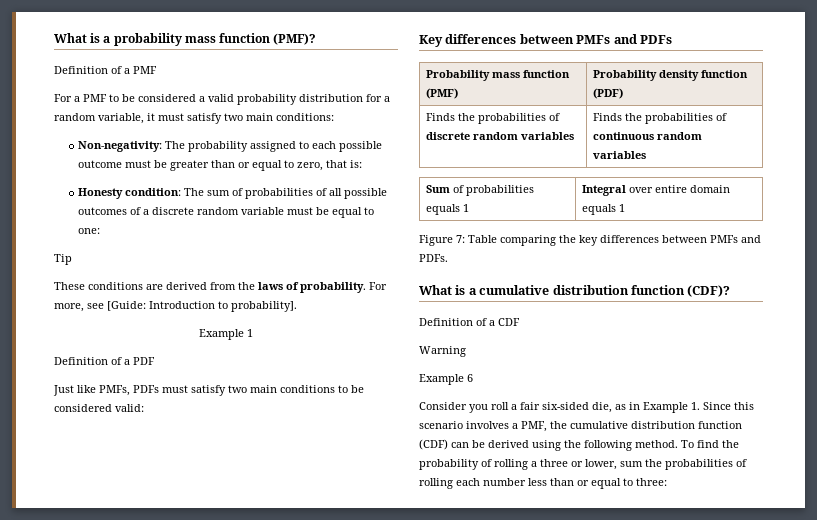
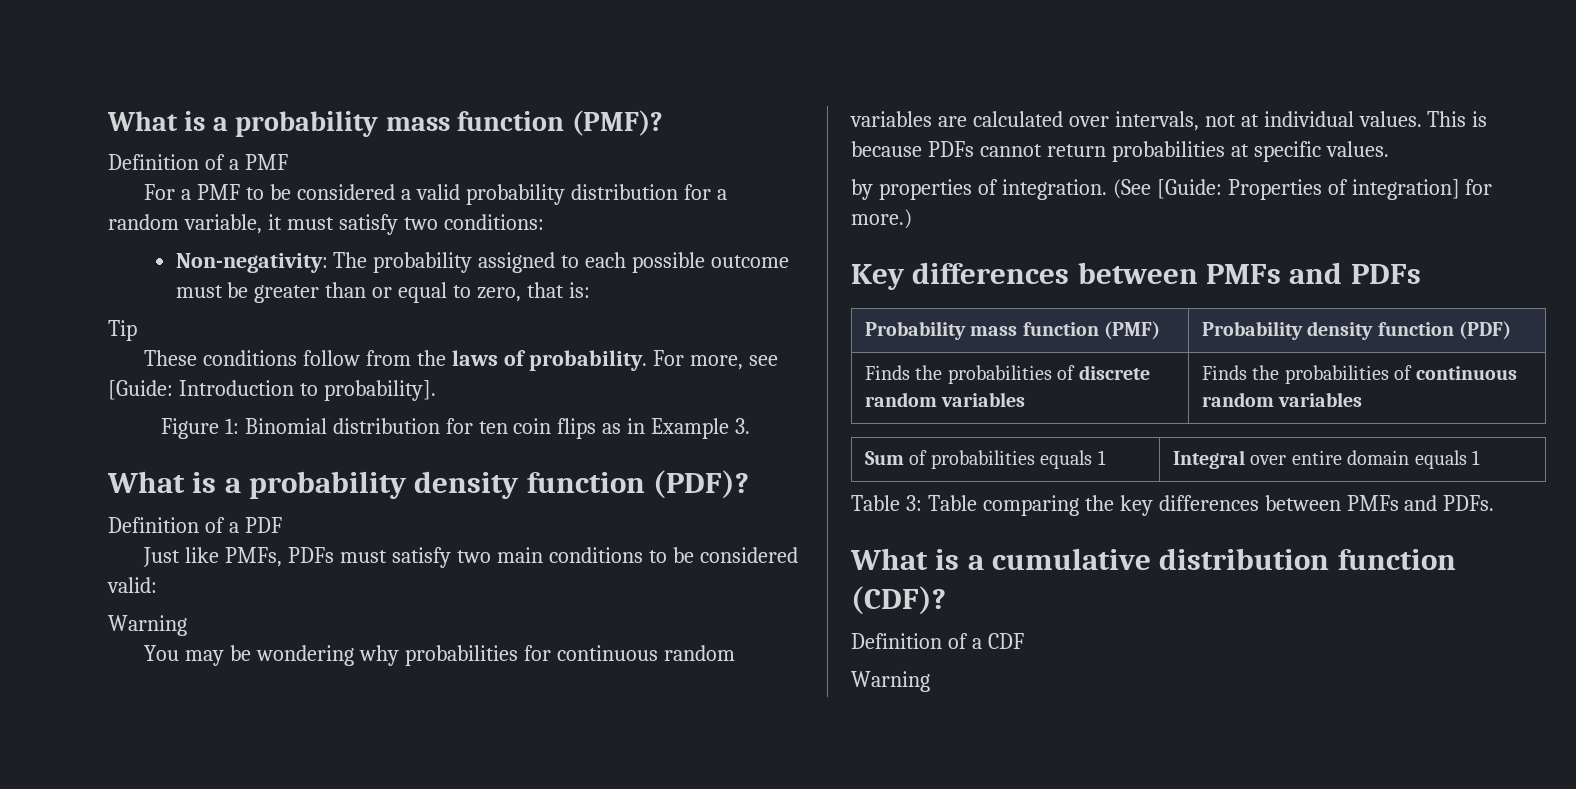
- For a PMF to be considered a valid probability distribution for a random variable, it must satisfy two main conditions:
+ For a PMF to be considered a valid probability distribution for a random variable, it must satisfy two conditions:
- Honesty condition: The sum of probabilities of all possible outcomes of a discrete random variable must be equal to one:
- These conditions are derived from the laws of probability.
+ These conditions follow from the laws of probability.
- Example 1
+ Figure 1: Binomial distribution for ten coin flips as in Example 3.
+ What is a probability density function (PDF)?
  Just like PMFs, PDFs must satisfy two main conditions to be considered valid:
+ Warning
+ You may be wondering why probabilities for continuous random variables are calculated over intervals, not at individual values. This is because PDFs cannot return probabilities at specific values.
+ by properties of integration. (See [Guide: Properties of integration] for more.)
- Figure 7: Table comparing the key differences between PMFs and PDFs.
+ Table 3: Table comparing the key differences between PMFs and PDFs.
- Example 6
- Consider you roll a fair six-sided die, as in Example 1. Since this scenario involves a PMF, the cumulative distribution function (CDF) can be derived using the following method. To find the probability of rolling a three or lower, sum the probabilities of rolling each number less than or equal to three:

